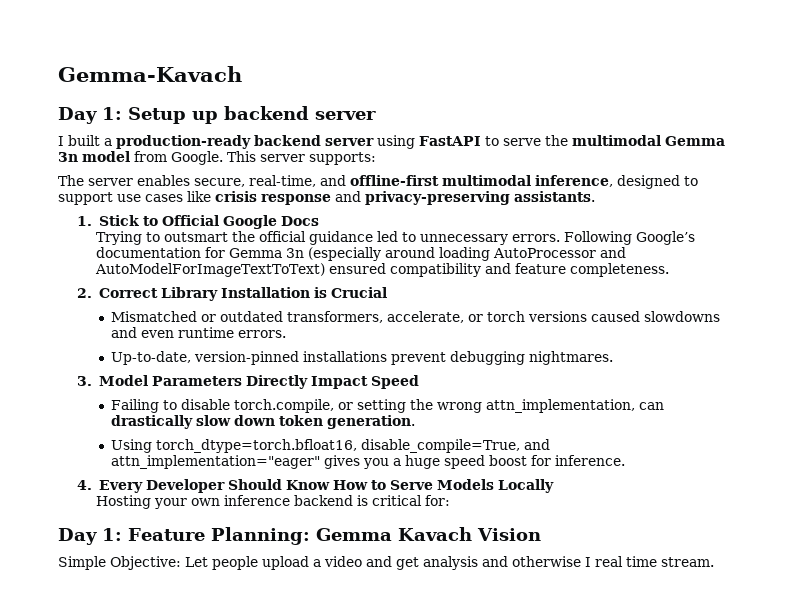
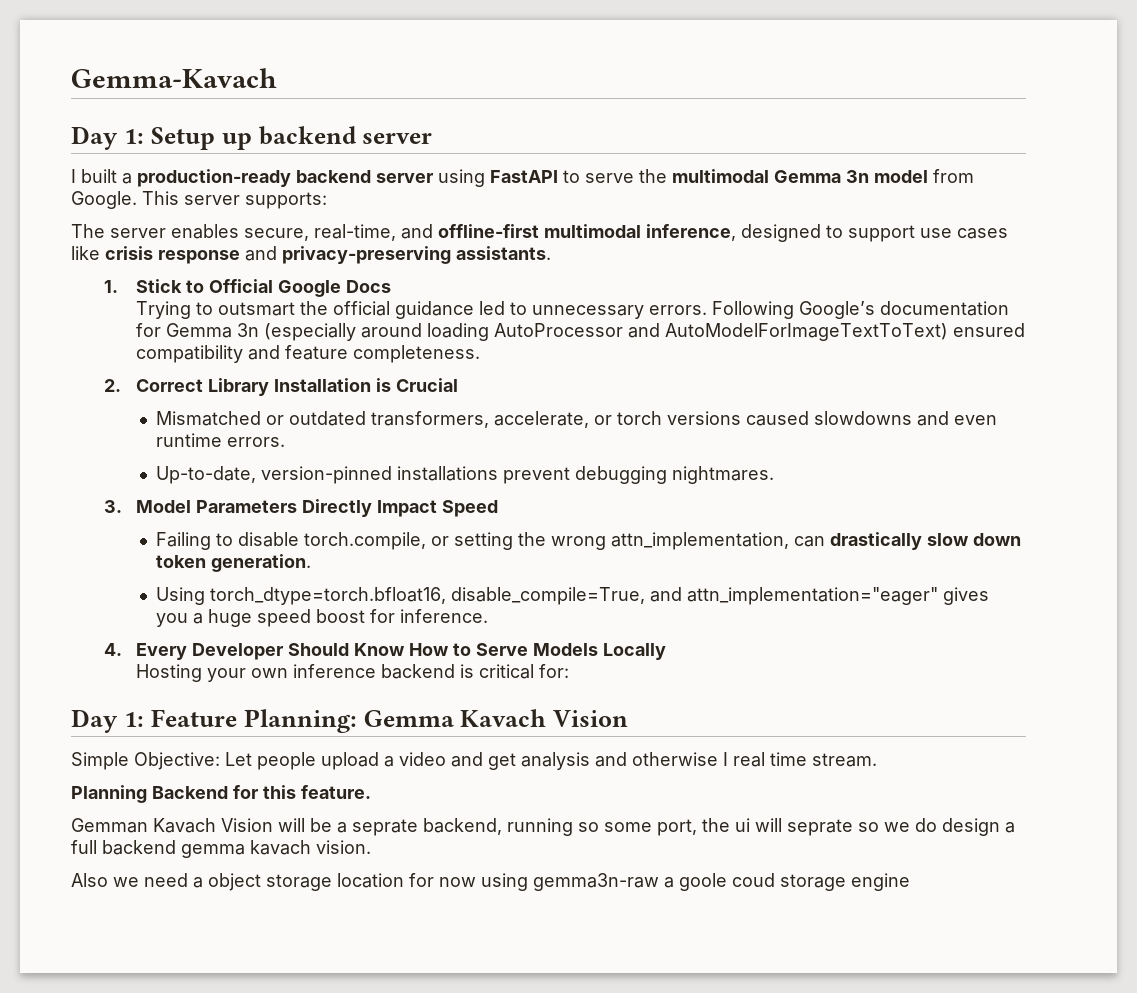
+ Planning Backend for this feature.
+ Gemman Kavach Vision will be a seprate backend, running so some port, the ui will seprate so we do design a full backend gemma kavach vision.
+ Also we need a object storage location for now using gemma3n-raw a goole coud storage engine

